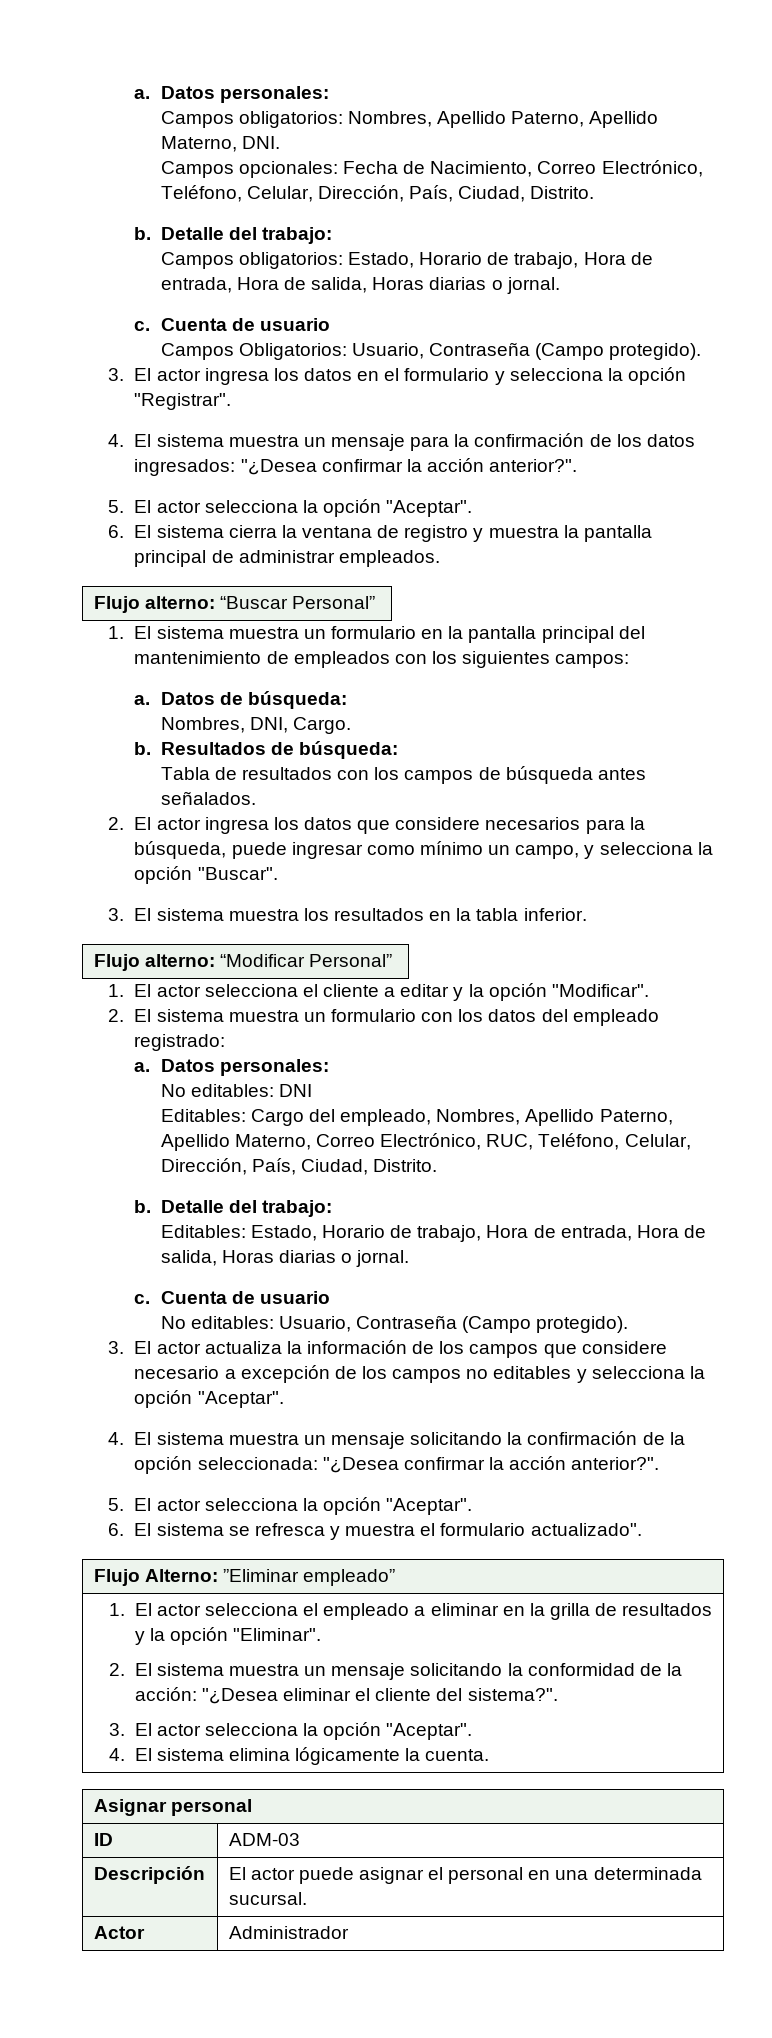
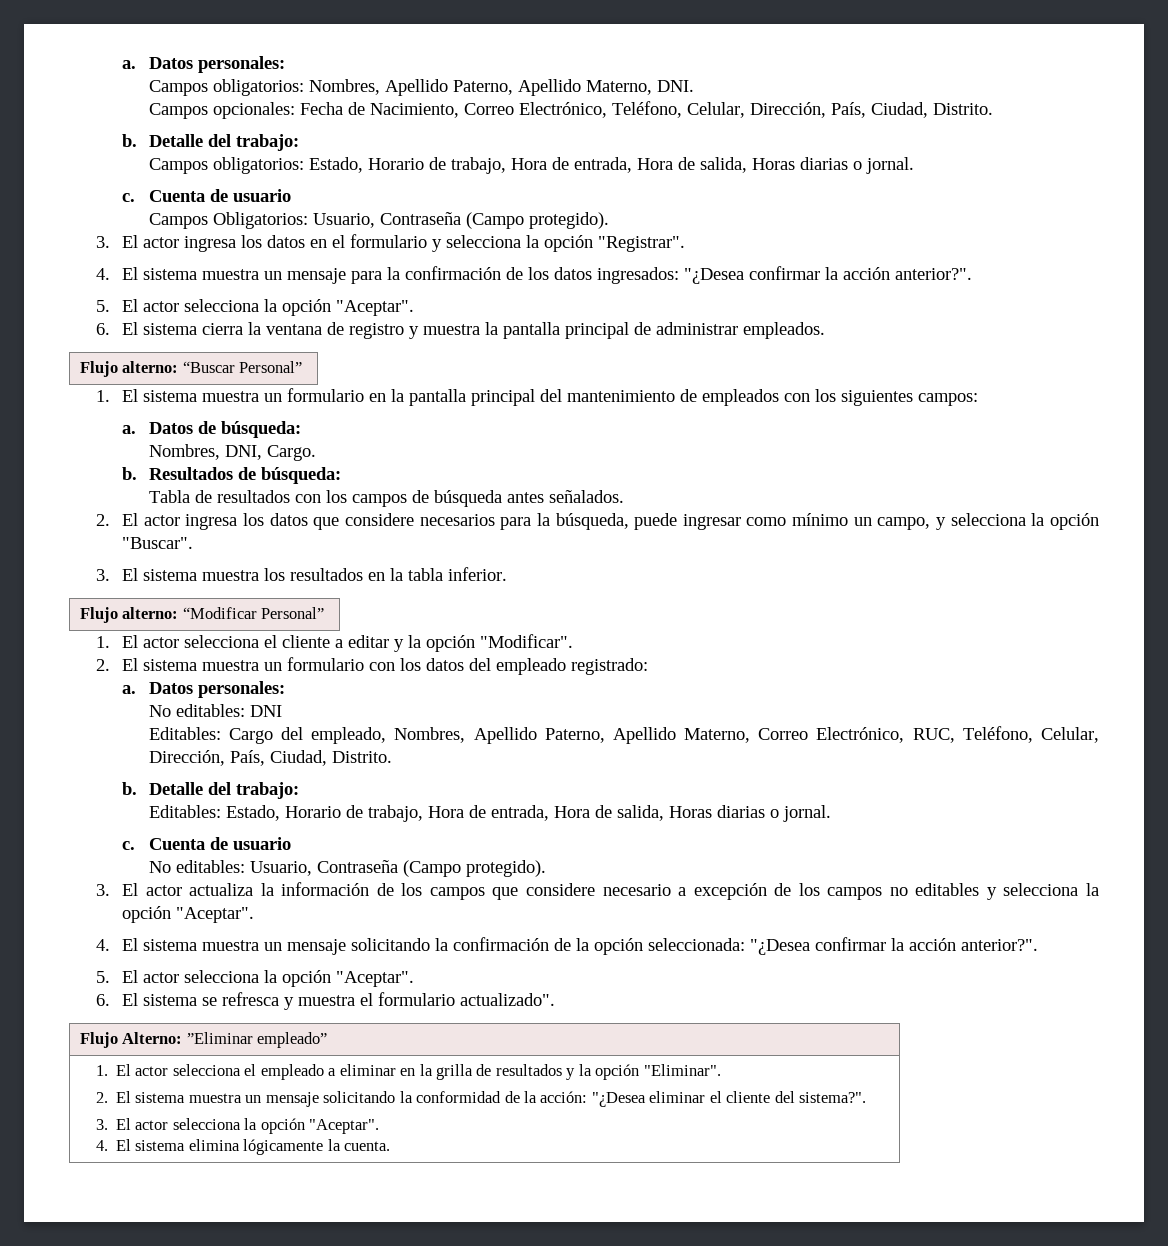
- Asignar personal
- ID | ADM-03
- Descripción | El actor puede asignar el personal en una determinada sucursal.
- Actor | Administrador

